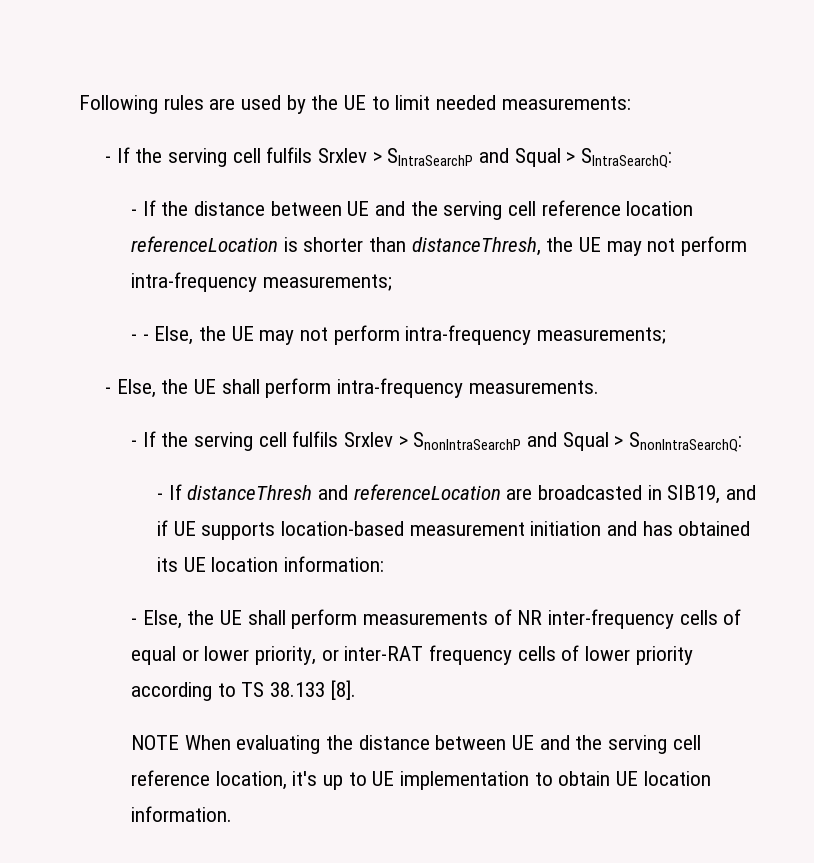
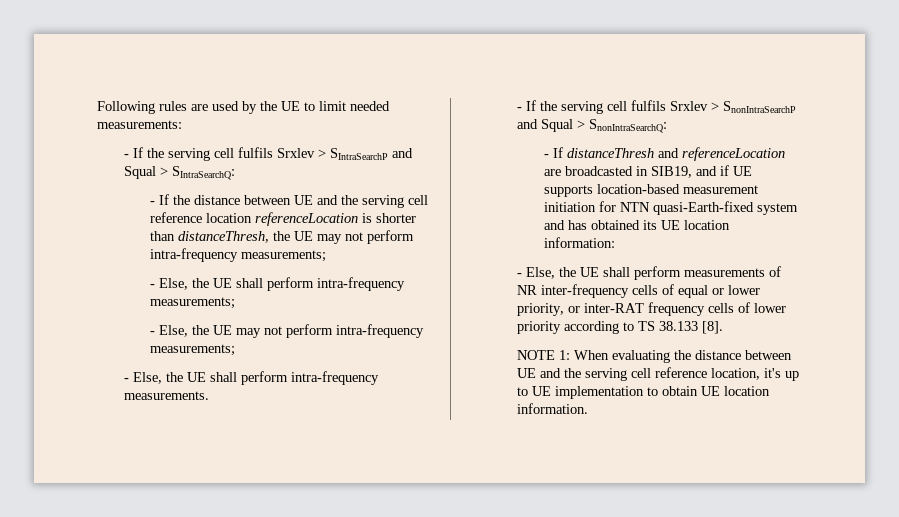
- - - Else, the UE may not perform intra-frequency measurements;
+ - Else, the UE shall perform intra-frequency measurements;
+ - Else, the UE may not perform intra-frequency measurements;
- - If distanceThresh and referenceLocation are broadcasted in SIB19, and if UE supports location-based measurement initiation and has obtained its UE location information:
+ - If distanceThresh and referenceLocation are broadcasted in SIB19, and if UE supports location-based measurement initiation for NTN quasi-Earth-fixed system and has obtained its UE location information:
- NOTE When evaluating the distance between UE and the serving cell reference location, it's up to UE implementation to obtain UE location information.
+ NOTE 1: When evaluating the distance between UE and the serving cell reference location, it's up to UE implementation to obtain UE location information.

